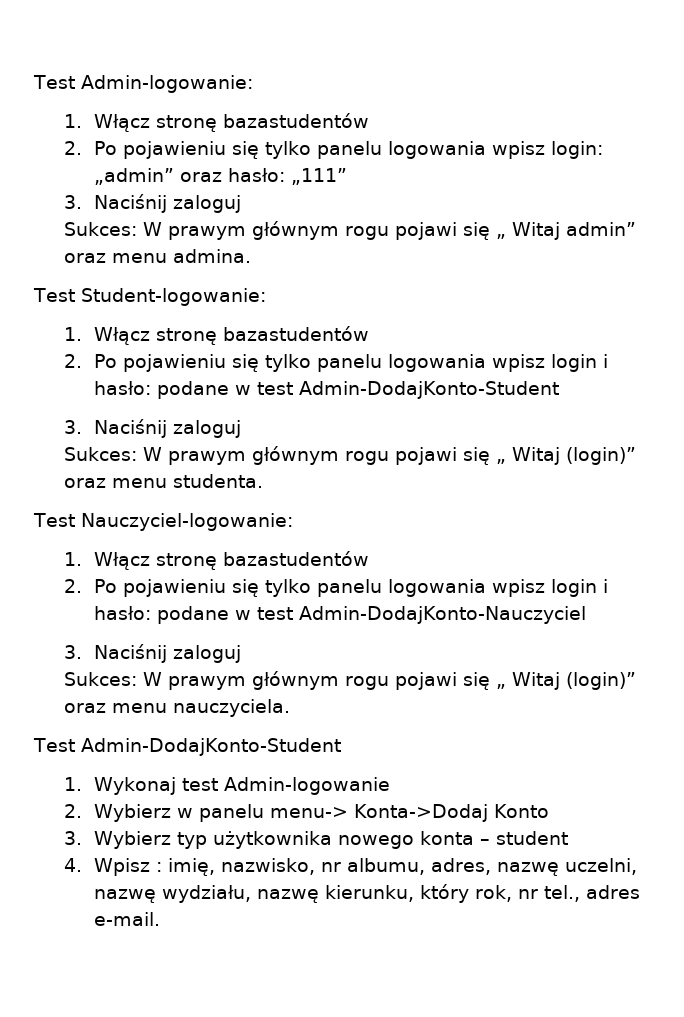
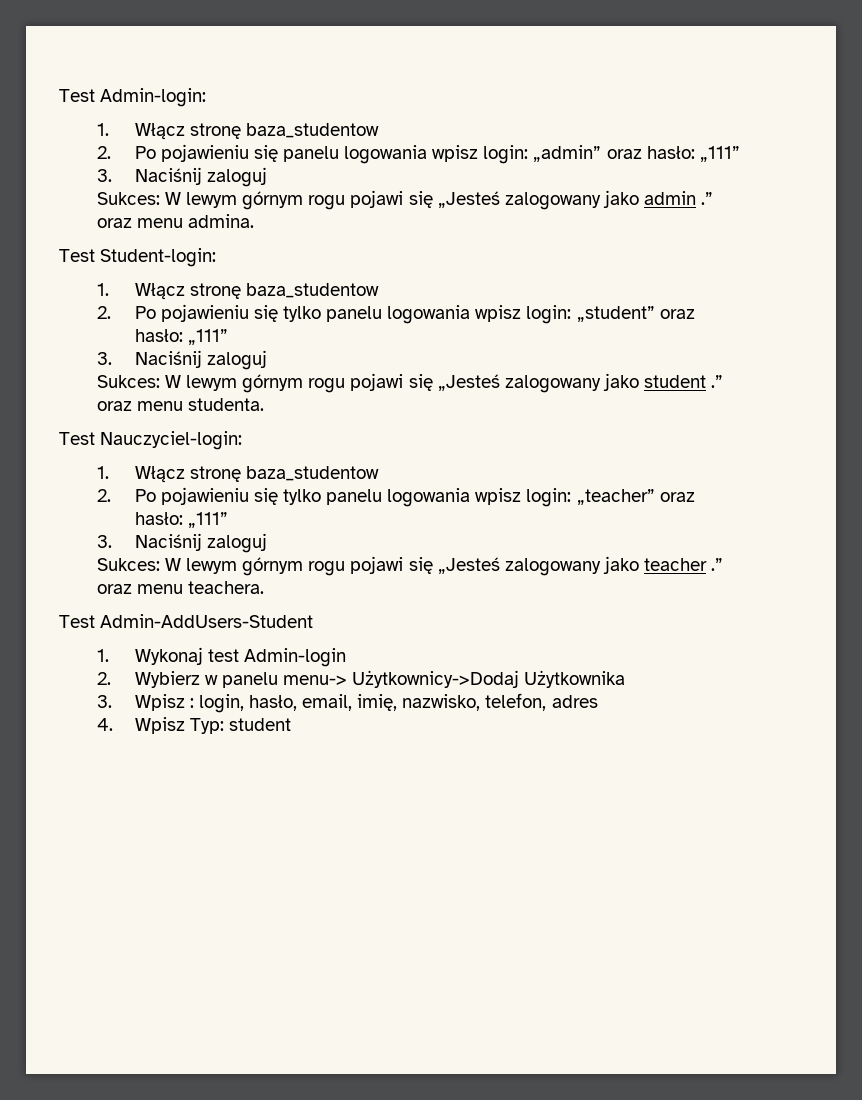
- Test Admin-logowanie:
- 1. Włącz stronę bazastudentów
- 2. Po pojawieniu się tylko panelu logowania wpisz login: „admin” oraz hasło: „111”
+ Test Admin-login:
+ 1. Włącz stronę baza_studentow
+ 2. Po pojawieniu się panelu logowania wpisz login: „admin” oraz hasło: „111”
- Sukces: W prawym głównym rogu pojawi się „ Witaj admin” oraz menu admina.
+ Sukces: W lewym górnym rogu pojawi się „Jesteś zalogowany jako admin .” oraz menu admina.
- Test Student-logowanie:
- 1. Włącz stronę bazastudentów
- 2. Po pojawieniu się tylko panelu logowania wpisz login i hasło: podane w test Admin-DodajKonto-Student
+ Test Student-login:
+ 1. Włącz stronę baza_studentow
+ 2. Po pojawieniu się tylko panelu logowania wpisz login: „student” oraz hasło: „111”
  3. Naciśnij zaloguj
- Sukces: W prawym głównym rogu pojawi się „ Witaj (login)” oraz menu studenta.
+ Sukces: W lewym górnym rogu pojawi się „Jesteś zalogowany jako student .” oraz menu studenta.
- Test Nauczyciel-logowanie:
- 1. Włącz stronę bazastudentów
- 2. Po pojawieniu się tylko panelu logowania wpisz login i hasło: podane w test Admin-DodajKonto-Nauczyciel
+ Test Nauczyciel-login:
+ 1. Włącz stronę baza_studentow
+ 2. Po pojawieniu się tylko panelu logowania wpisz login: „teacher” oraz hasło: „111”
  3. Naciśnij zaloguj
- Sukces: W prawym głównym rogu pojawi się „ Witaj (login)” oraz menu nauczyciela.
- Test Admin-DodajKonto-Student
+ Sukces: W lewym górnym rogu pojawi się „Jesteś zalogowany jako teacher .” oraz menu teachera.
+ Test Admin-AddUsers-Student
- 1. Wykonaj test Admin-logowanie
+ 1. Wykonaj test Admin-login
- 2. Wybierz w panelu menu-> Konta->Dodaj Konto
- 3. Wybierz typ użytkownika nowego konta – student
- 4. Wpisz : imię, nazwisko, nr albumu, adres, nazwę uczelni, nazwę wydziału, nazwę kierunku, który rok, nr tel., adres e-mail.
+ 2. Wybierz w panelu menu-> Użytkownicy->Dodaj Użytkownika
+ 3. Wpisz : login, hasło, email, imię, nazwisko, telefon, adres
+ 4. Wpisz Typ: student

